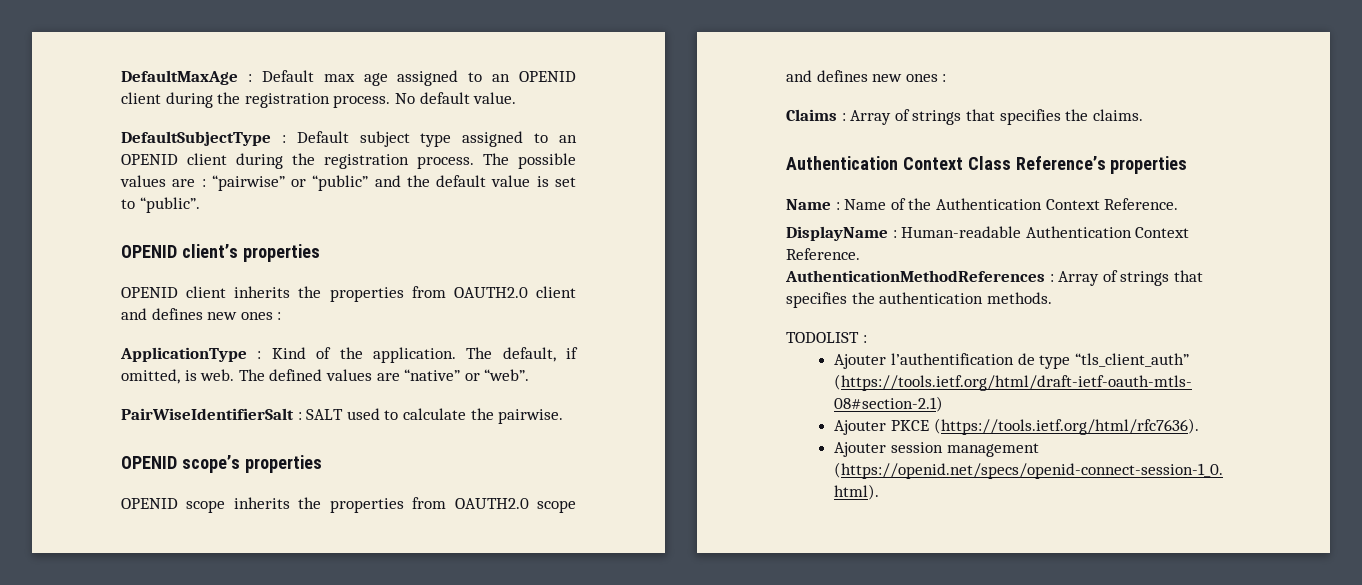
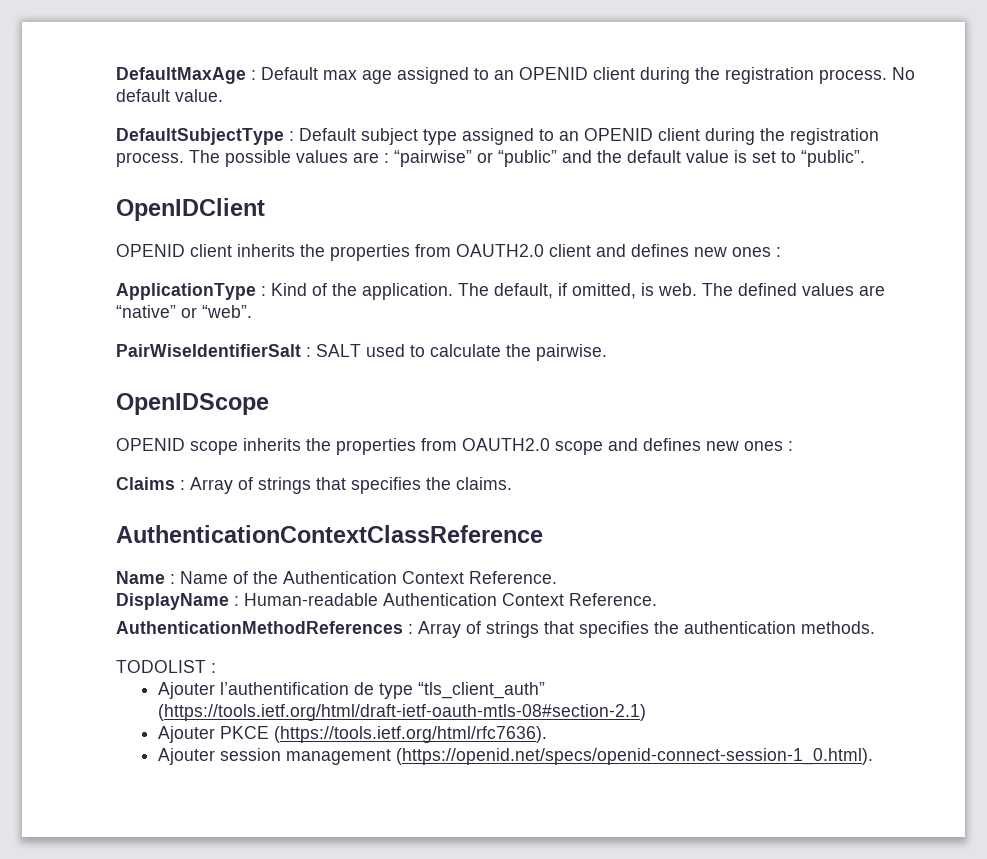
- OPENID client’s properties
+ OpenIDClient
- OPENID scope’s properties
+ OpenIDScope
- Authentication Context Class Reference’s properties
+ AuthenticationContextClassReference

